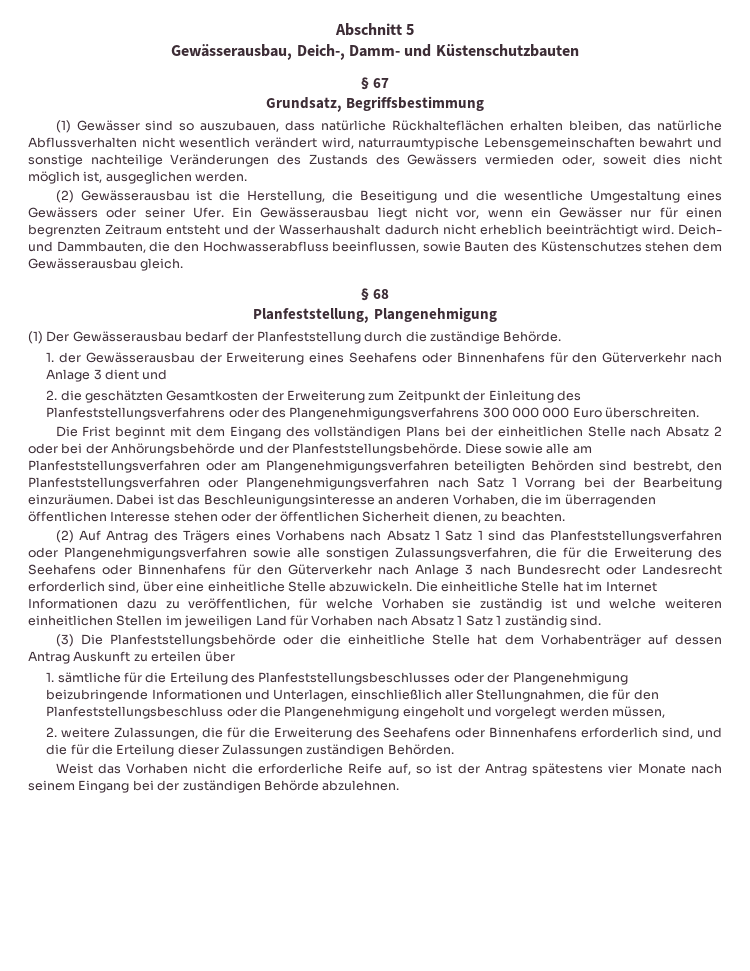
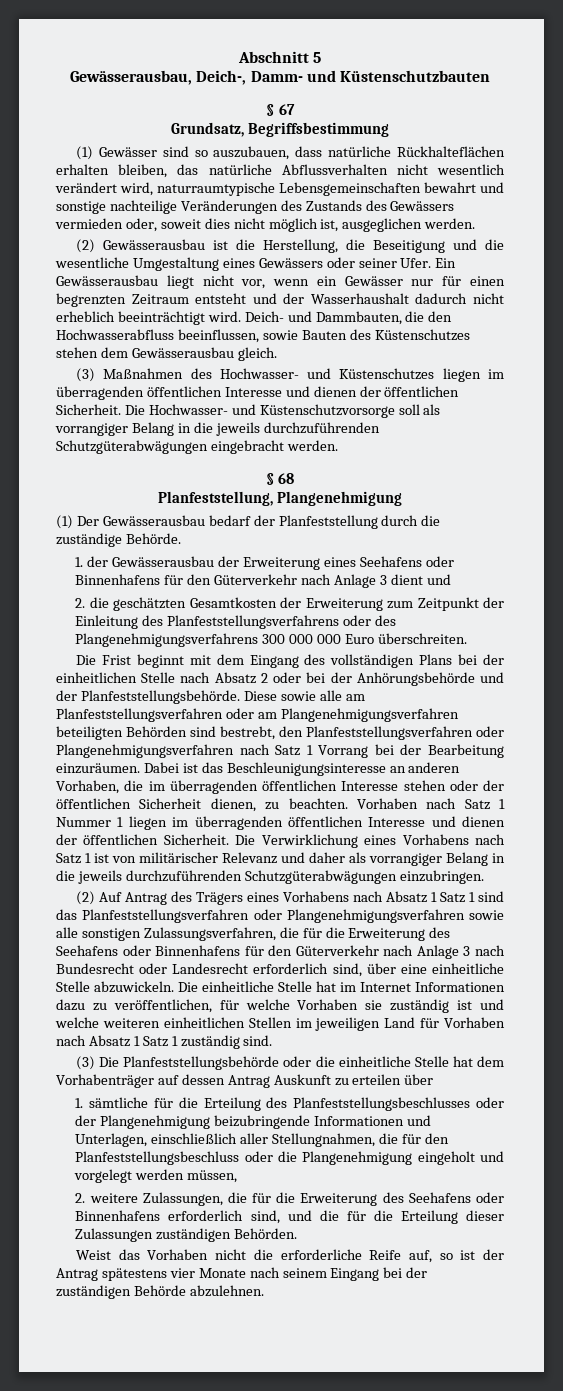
+ (3) Maßnahmen des Hochwasser- und Küstenschutzes liegen im überragenden öffentlichen Interesse und dienen der öffentlichen Sicherheit. Die Hochwasser- und Küstenschutzvorsorge soll als vorrangiger Belang in die jeweils durchzuführenden Schutzgüterabwägungen eingebracht werden.
+ Vorhaben nach Satz 1 Nummer 1 liegen im überragenden öffentlichen Interesse und dienen der öffentlichen Sicherheit. Die Verwirklichung eines Vorhabens nach Satz 1 ist von militärischer Relevanz und daher als vorrangiger Belang in die jeweils durchzuführenden Schutzgüterabwägungen einzubringen.

